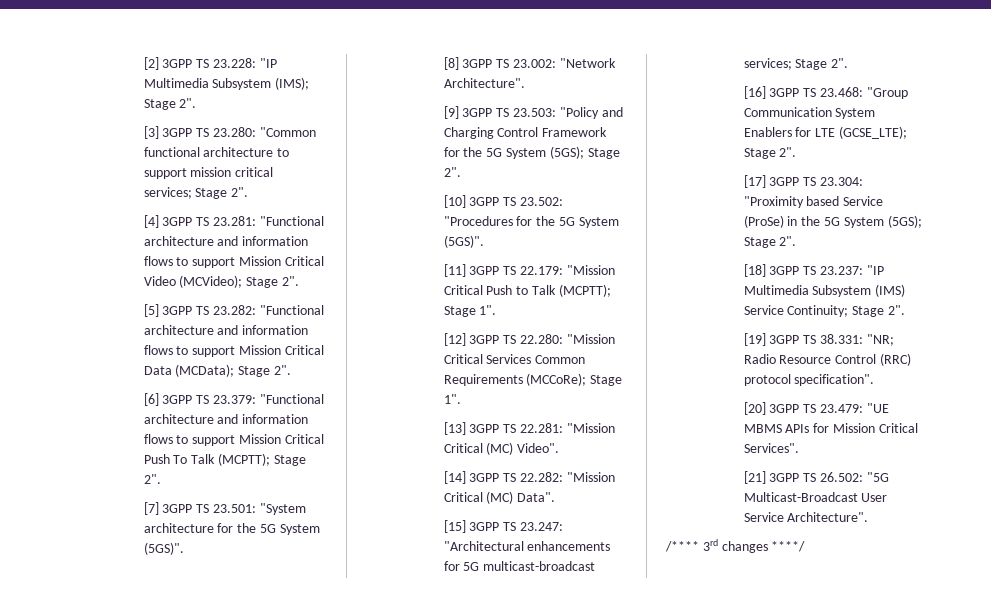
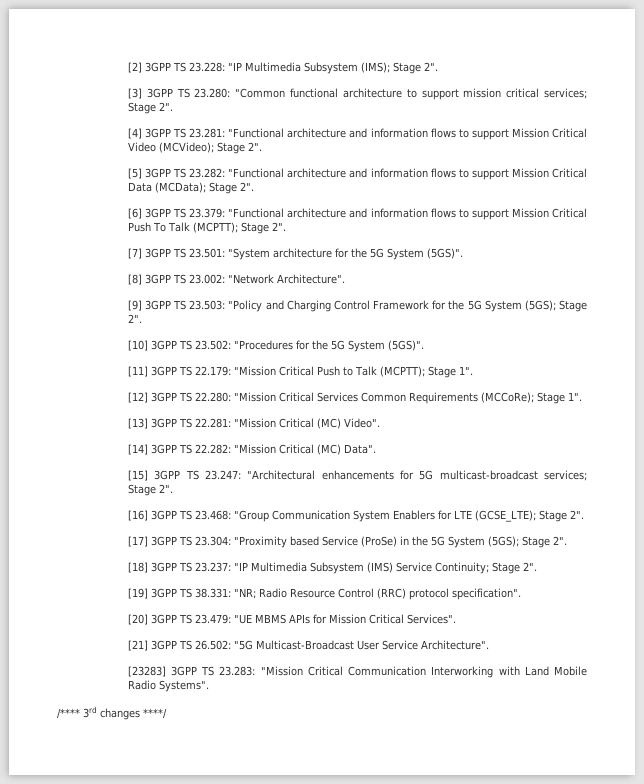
+ [23283] 3GPP TS 23.283: "Mission Critical Communication Interworking with Land Mobile Radio Systems".

